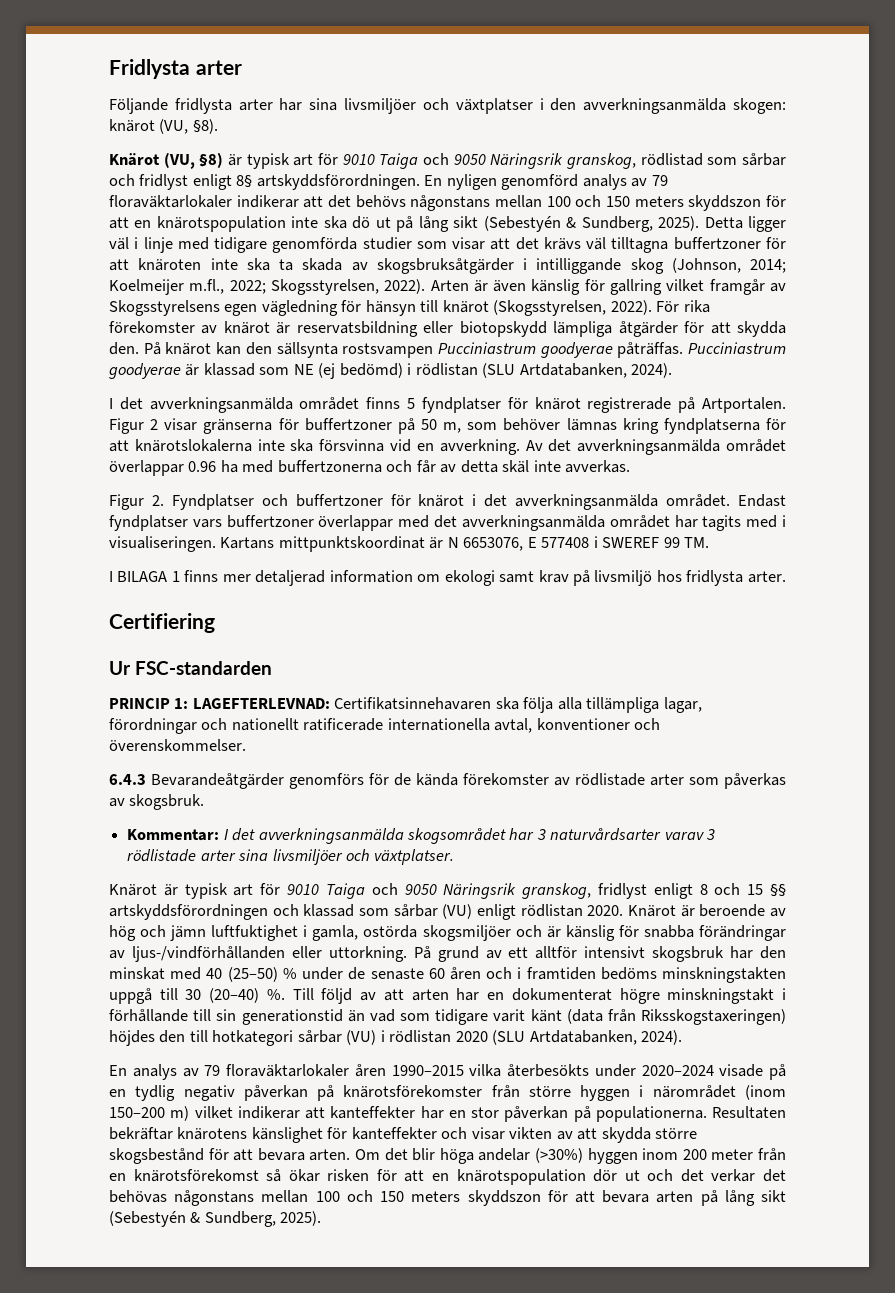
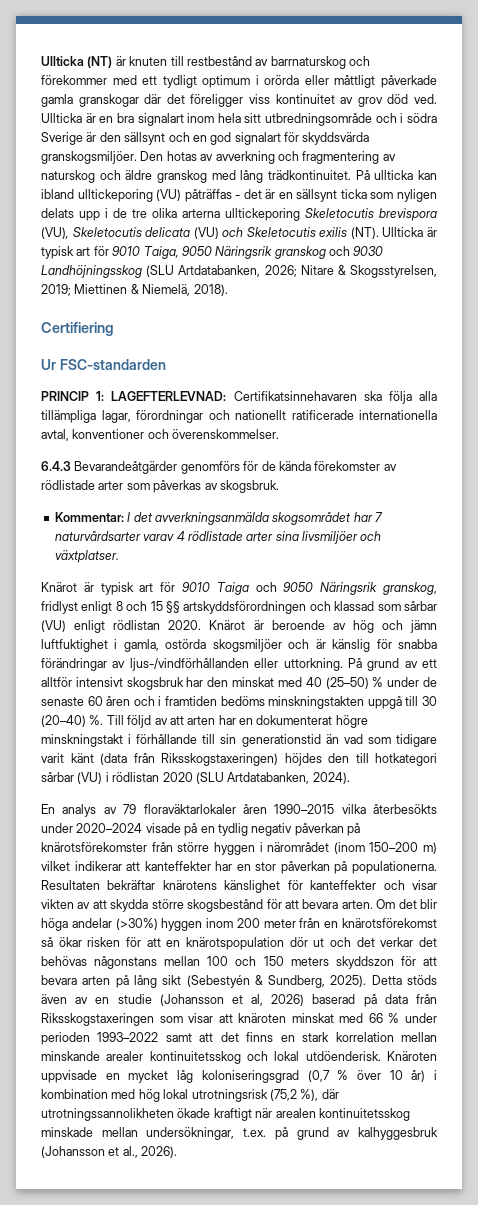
- Fridlysta arter
- Följande fridlysta arter har sina livsmiljöer och växtplatser i den avverkningsanmälda skogen: knärot (VU, §8).
- Knärot (VU, §8) är typisk art för 9010 Taiga och 9050 Näringsrik granskog, rödlistad som sårbar och fridlyst enligt 8§ artskyddsförordningen. En nyligen genomförd analys av 79 floraväktarlokaler indikerar att det behövs någonstans mellan 100 och 150 meters skyddszon för att en knärotspopulation inte ska dö ut på lång sikt (Sebestyén & Sundberg, 2025). Detta ligger väl i linje med tidigare genomförda studier som visar att det krävs väl tilltagna buffertzoner för att knäroten inte ska ta skada av skogsbruksåtgärder i intilliggande skog (Johnson, 2014; Koelmeijer m.fl., 2022; Skogsstyrelsen, 2022). Arten är även känslig för gallring vilket framgår av Skogsstyrelsens egen vägledning för hänsyn till knärot (Skogsstyrelsen, 2022). För rika förekomster av knärot är reservatsbildning eller biotopskydd lämpliga åtgärder för att skydda den. På knärot kan den sällsynta rostsvampen Pucciniastrum goodyerae påträffas. Pucciniastrum goodyerae är klassad som NE (ej bedömd) i rödlistan (SLU Artdatabanken, 2024).
- I det avverkningsanmälda området finns 5 fyndplatser för knärot registrerade på Artportalen. Figur 2 visar gränserna för buffertzoner på 50 m, som behöver lämnas kring fyndplatserna för att knärotslokalerna inte ska försvinna vid en avverkning. Av det avverkningsanmälda området överlappar 0.96 ha med buffertzonerna och får av detta skäl inte avverkas.
- Figur 2. Fyndplatser och buffertzoner för knärot i det avverkningsanmälda området. Endast fyndplatser vars buffertzoner överlappar med det avverkningsanmälda området har tagits med i visualiseringen. Kartans mittpunktskoordinat är N 6653076, E 577408 i SWEREF 99 TM.
- I BILAGA 1 finns mer detaljerad information om ekologi samt krav på livsmiljö hos fridlysta arter.
+ Ullticka (NT) är knuten till restbestånd av barrnaturskog och förekommer med ett tydligt optimum i orörda eller måttligt påverkade gamla granskogar där det föreligger viss kontinuitet av grov död ved. Ullticka är en bra signalart inom hela sitt utbredningsområde och i södra Sverige är den sällsynt och en god signalart för skyddsvärda granskogsmiljöer. Den hotas av avverkning och fragmentering av naturskog och äldre granskog med lång trädkontinuitet. På ullticka kan ibland ulltickeporing (VU) påträffas - det är en sällsynt ticka som nyligen delats upp i de tre olika arterna ulltickeporing Skeletocutis brevispora (VU), Skeletocutis delicata (VU) och Skeletocutis exilis (NT). Ullticka är typisk art för 9010 Taiga, 9050 Näringsrik granskog och 9030 Landhöjningsskog (SLU Artdatabanken, 2026; Nitare & Skogsstyrelsen, 2019; Miettinen & Niemelä, 2018).
- Kommentar: I det avverkningsanmälda skogsområdet har 3 naturvårdsarter varav 3 rödlistade arter sina livsmiljöer och växtplatser.
+ Kommentar: I det avverkningsanmälda skogsområdet har 7 naturvårdsarter varav 4 rödlistade arter sina livsmiljöer och växtplatser.
+ Detta stöds även av en studie (Johansson et al, 2026) baserad på data från Riksskogstaxeringen som visar att knäroten minskat med 66 % under perioden 1993–2022 samt att det finns en stark korrelation mellan minskande arealer kontinuitetsskog och lokal utdöenderisk. Knäroten uppvisade en mycket låg koloniseringsgrad (0,7 % över 10 år) i kombination med hög lokal utrotningsrisk (75,2 %), där utrotningssannolikheten ökade kraftigt när arealen kontinuitetsskog minskade mellan undersökningar, t.ex. på grund av kalhyggesbruk (Johansson et al., 2026).

